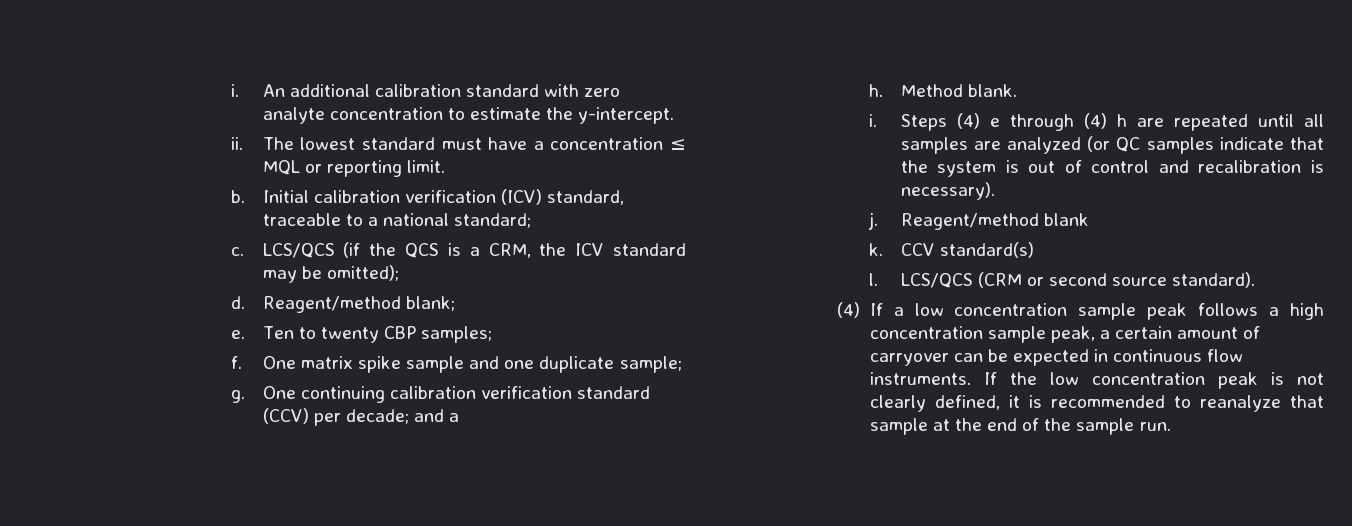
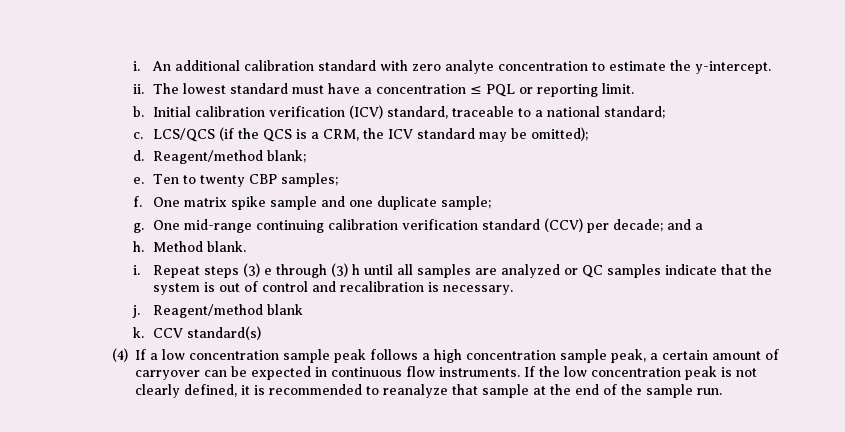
- The lowest standard must have a concentration ≤ MQL or reporting limit.
+ The lowest standard must have a concentration ≤ PQL or reporting limit.
- One continuing calibration verification standard (CCV) per decade; and a
+ One mid-range continuing calibration verification standard (CCV) per decade; and a
- Steps (4) e through (4) h are repeated until all samples are analyzed (or QC samples indicate that the system is out of control and recalibration is necessary).
+ Repeat steps (3) e through (3) h until all samples are analyzed or QC samples indicate that the system is out of control and recalibration is necessary.
- l. LCS/QCS (CRM or second source standard).

